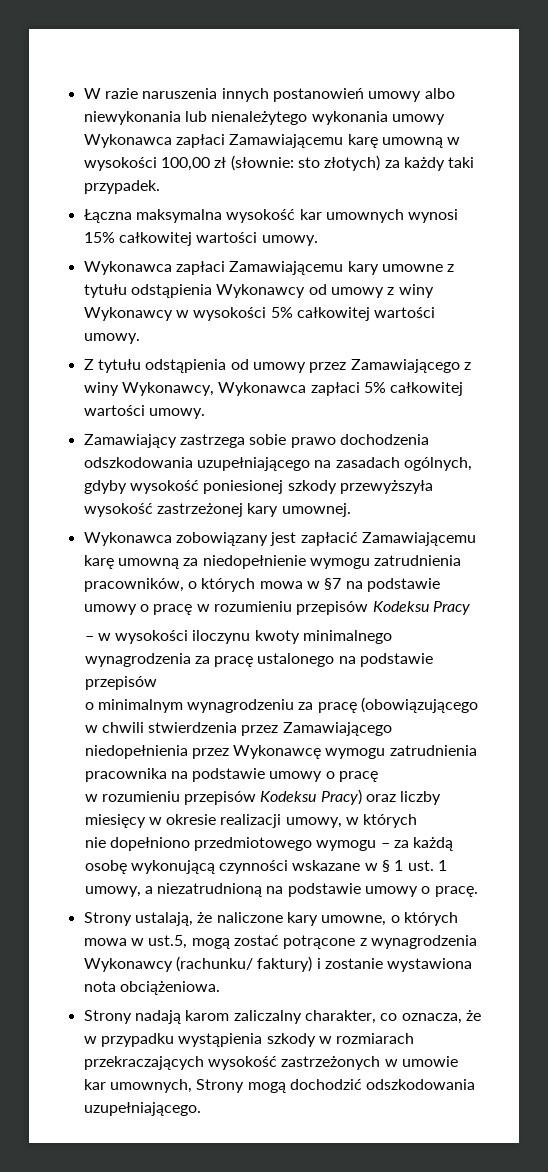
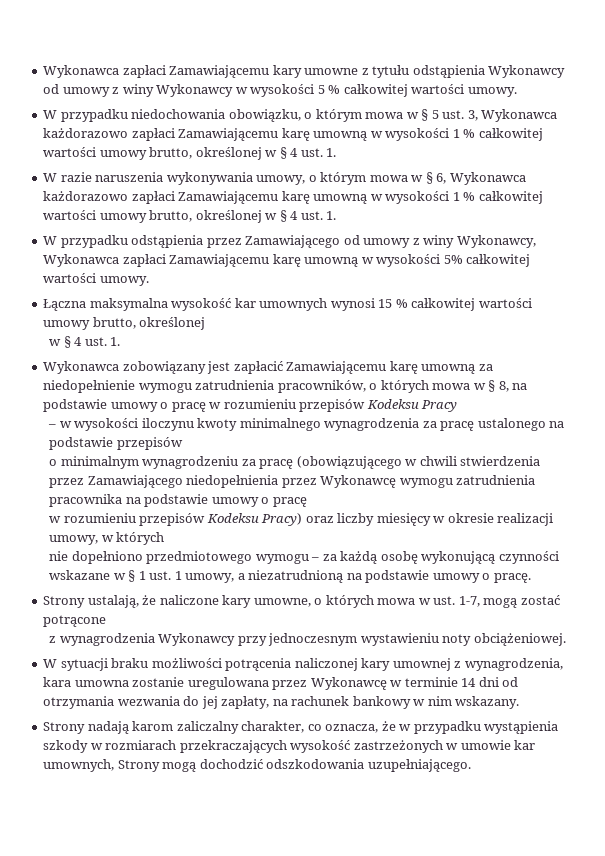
- W razie naruszenia innych postanowień umowy albo niewykonania lub nienależytego wykonania umowy Wykonawca zapłaci Zamawiającemu karę umowną w wysokości 100,00 zł (słownie: sto złotych) za każdy taki przypadek.
- Łączna maksymalna wysokość kar umownych wynosi 15% całkowitej wartości umowy.
- Wykonawca zapłaci Zamawiającemu kary umowne z tytułu odstąpienia Wykonawcy od umowy z winy Wykonawcy w wysokości 5% całkowitej wartości umowy.
- Z tytułu odstąpienia od umowy przez Zamawiającego z winy Wykonawcy, Wykonawca zapłaci 5% całkowitej wartości umowy.
- Zamawiający zastrzega sobie prawo dochodzenia odszkodowania uzupełniającego na zasadach ogólnych, gdyby wysokość poniesionej szkody przewyższyła wysokość zastrzeżonej kary umownej.
+ Wykonawca zapłaci Zamawiającemu kary umowne z tytułu odstąpienia Wykonawcy od umowy z winy Wykonawcy w wysokości 5 % całkowitej wartości umowy.
+ W przypadku niedochowania obowiązku, o którym mowa w § 5 ust. 3, Wykonawca każdorazowo zapłaci Zamawiającemu karę umowną w wysokości 1 % całkowitej wartości umowy brutto, określonej w § 4 ust. 1.
+ W razie naruszenia wykonywania umowy, o którym mowa w § 6, Wykonawca każdorazowo zapłaci Zamawiającemu karę umowną w wysokości 1 % całkowitej wartości umowy brutto, określonej w § 4 ust. 1.
+ W przypadku odstąpienia przez Zamawiającego od umowy z winy Wykonawcy, Wykonawca zapłaci Zamawiającemu karę umowną w wysokości 5% całkowitej wartości umowy.
+ Łączna maksymalna wysokość kar umownych wynosi 15 % całkowitej wartości umowy brutto, określonej
+ w § 4 ust. 1.
- Wykonawca zobowiązany jest zapłacić Zamawiającemu karę umowną za niedopełnienie wymogu zatrudnienia pracowników, o których mowa w §7 na podstawie umowy o pracę w rozumieniu przepisów Kodeksu Pracy
+ Wykonawca zobowiązany jest zapłacić Zamawiającemu karę umowną za niedopełnienie wymogu zatrudnienia pracowników, o których mowa w § 8, na podstawie umowy o pracę w rozumieniu przepisów Kodeksu Pracy
- Strony ustalają, że naliczone kary umowne, o których mowa w ust.5, mogą zostać potrącone z wynagrodzenia Wykonawcy (rachunku/ faktury) i zostanie wystawiona nota obciążeniowa.
+ Strony ustalają, że naliczone kary umowne, o których mowa w ust. 1-7, mogą zostać potrącone
+ z wynagrodzenia Wykonawcy przy jednoczesnym wystawieniu noty obciążeniowej.
+ W sytuacji braku możliwości potrącenia naliczonej kary umownej z wynagrodzenia, kara umowna zostanie uregulowana przez Wykonawcę w terminie 14 dni od otrzymania wezwania do jej zapłaty, na rachunek bankowy w nim wskazany.

